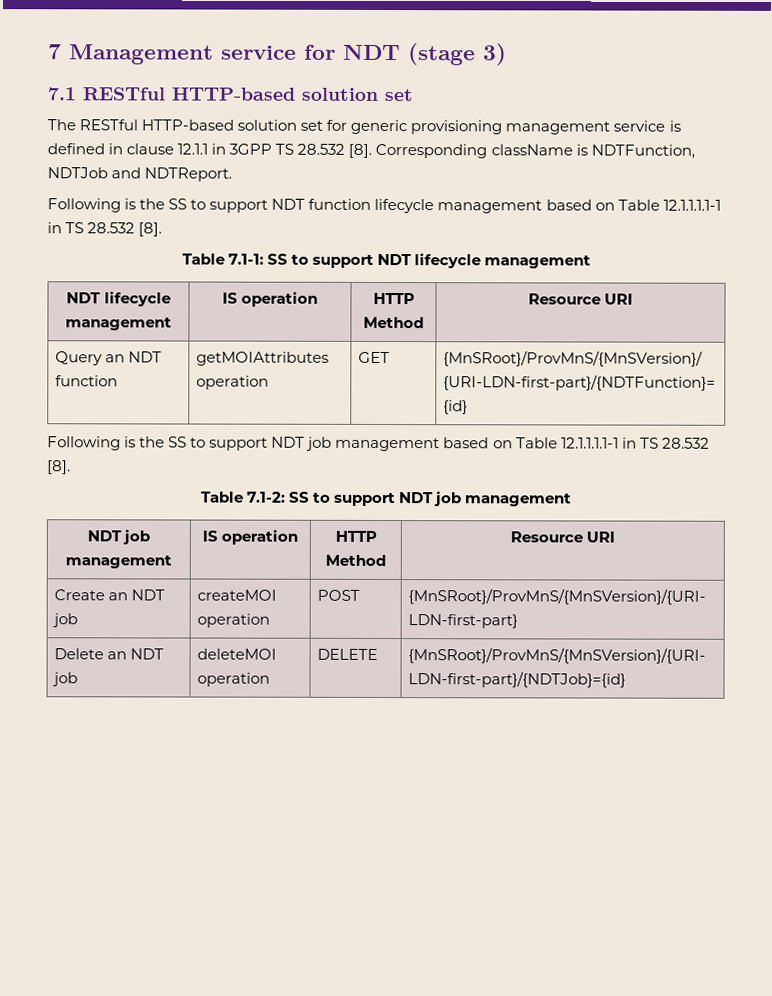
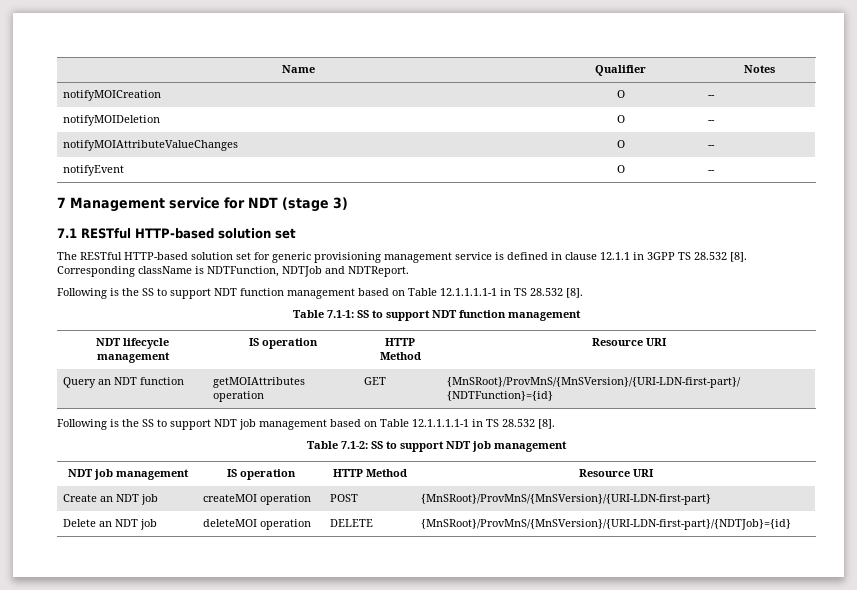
+ Name | Qualifier | Notes
+ notifyMOICreation | O | --
+ notifyMOIDeletion | O | --
+ notifyMOIAttributeValueChanges | O | --
+ notifyEvent | O | --
- Following is the SS to support NDT function lifecycle management based on Table 12.1.1.1.1-1 in TS 28.532 [8].
+ Following is the SS to support NDT function management based on Table 12.1.1.1.1-1 in TS 28.532 [8].
- Table 7.1-1: SS to support NDT lifecycle management
+ Table 7.1-1: SS to support NDT function management

